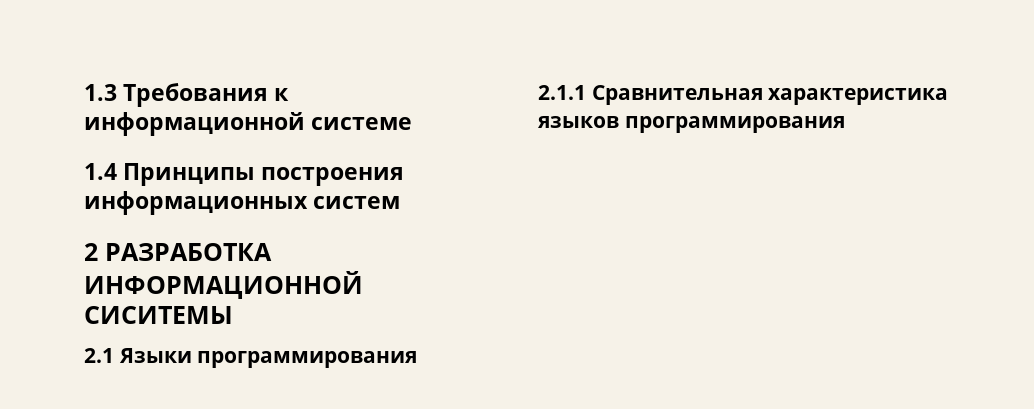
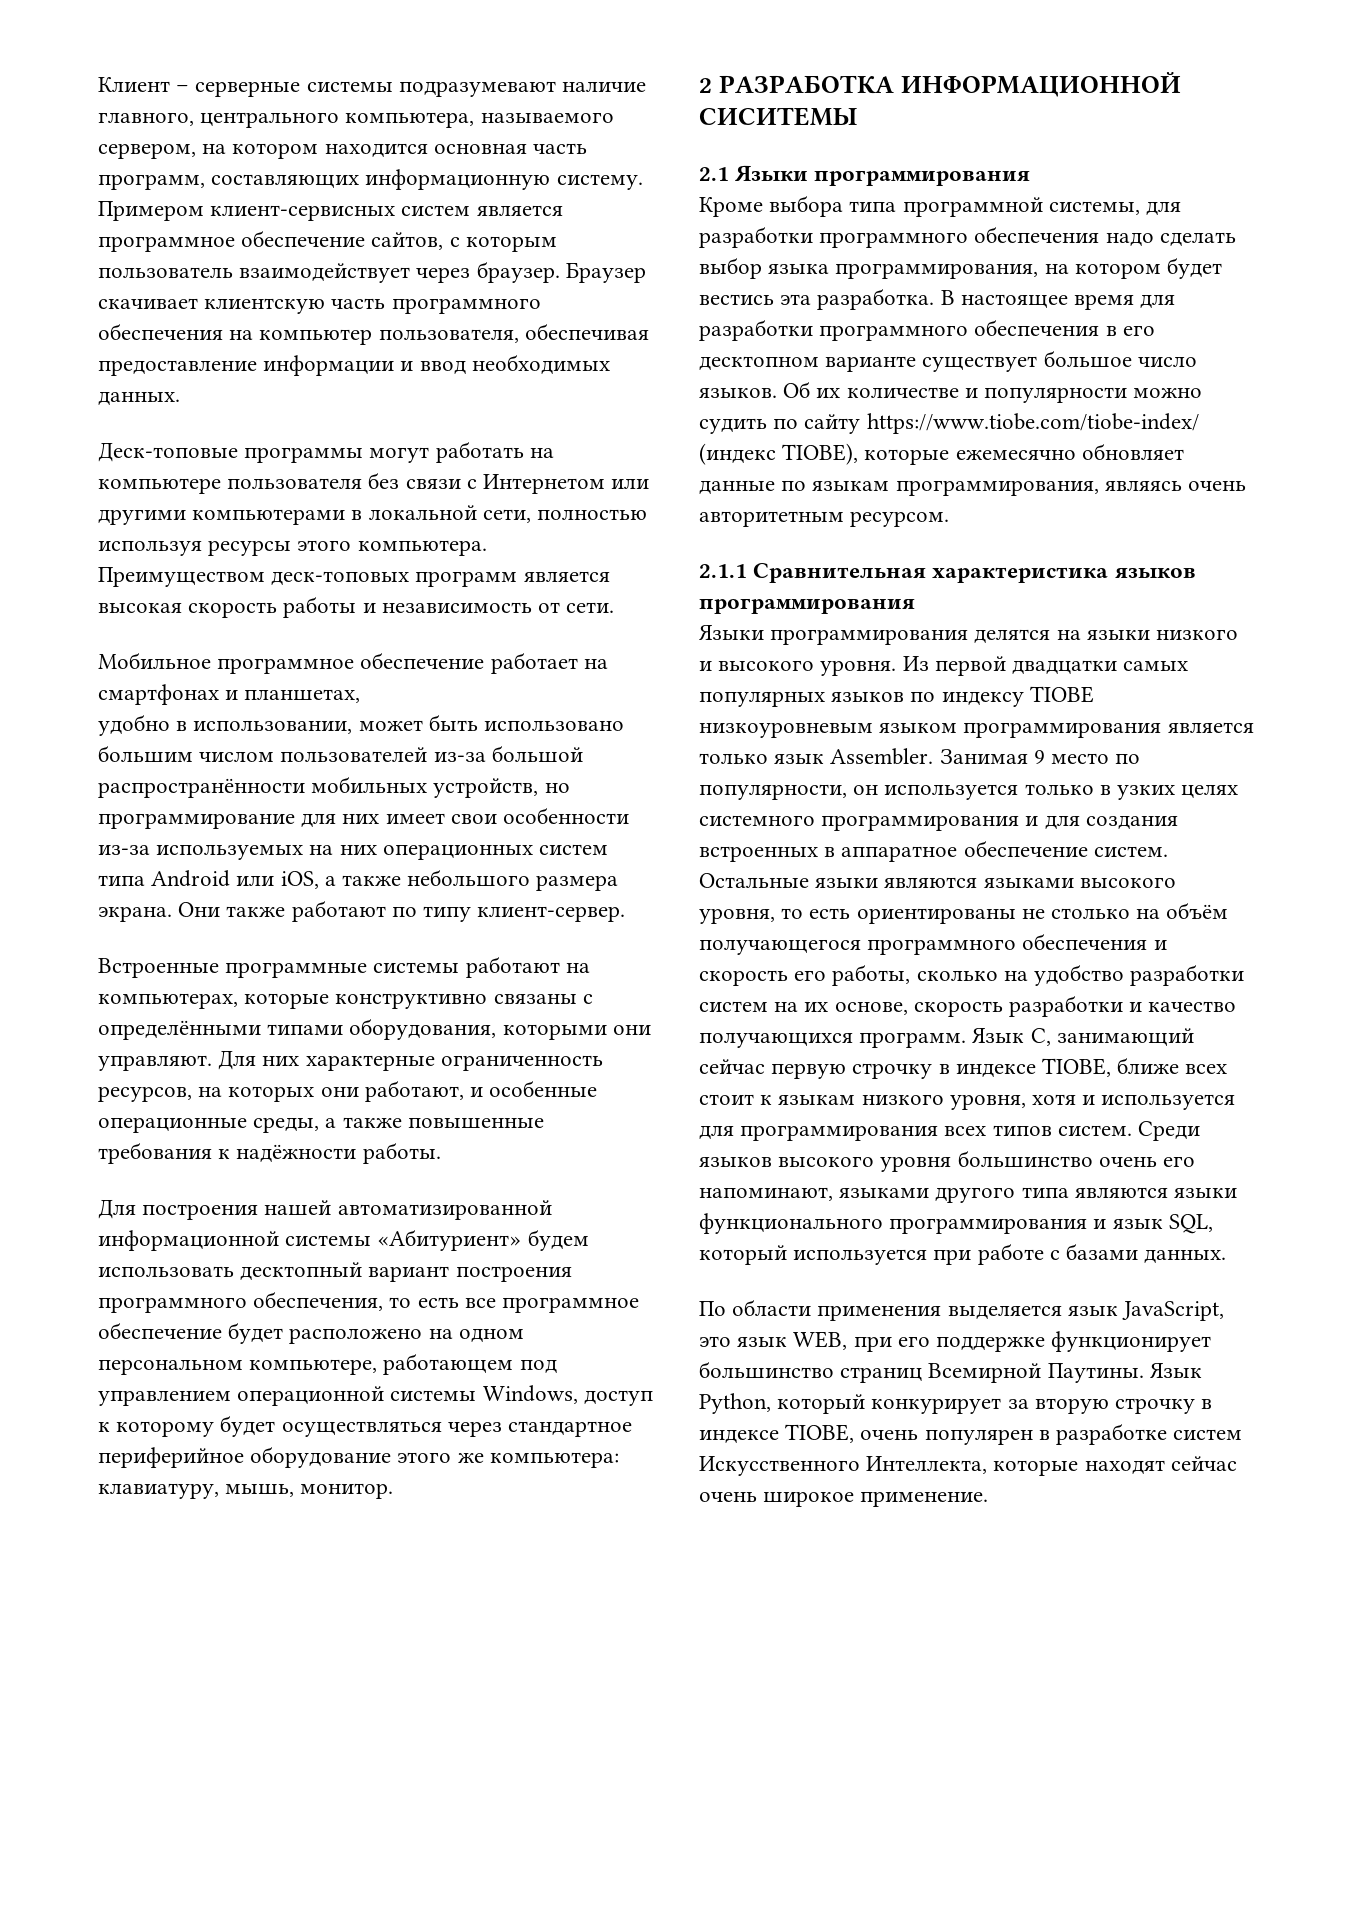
- 1.3 Требования к информационной системе
- 1.4 Принципы построения информационных систем
+ Клиент – серверные системы подразумевают наличие главного, центрального компьютера, называемого сервером, на котором находится основная часть программ, составляющих информационную систему. Примером клиент-сервисных систем является программное обеспечение сайтов, с которым пользователь взаимодействует через браузер. Браузер скачивает клиентскую часть программного обеспечения на компьютер пользователя, обеспечивая предоставление информации и ввод необходимых данных.
+ Деск-топовые программы могут работать на компьютере пользователя без связи с Интернетом или другими компьютерами в локальной сети, полностью используя ресурсы этого компьютера. Преимуществом деск-топовых программ является высокая скорость работы и независимость от сети.
+ Мобильное программное обеспечение работает на смартфонах и планшетах,
+ удобно в использовании, может быть использовано большим числом пользователей из-за большой распространённости мобильных устройств, но программирование для них имеет свои особенности из-за используемых на них операционных систем типа Android или iOS, а также небольшого размера экрана. Они также работают по типу клиент-сервер.
+ Встроенные программные системы работают на компьютерах, которые конструктивно связаны с определёнными типами оборудования, которыми они управляют. Для них характерные ограниченность ресурсов, на которых они работают, и особенные операционные среды, а также повышенные требования к надёжности работы.
+ Для построения нашей автоматизированной информационной системы «Абитуриент» будем использовать десктопный вариант построения программного обеспечения, то есть все программное обеспечение будет расположено на одном персональном компьютере, работающем под управлением операционной системы Windows, доступ к которому будет осуществляться через стандартное периферийное оборудование этого же компьютера: клавиатуру, мышь, монитор.
+ Кроме выбора типа программной системы, для разработки программного обеспечения надо сделать выбор языка программирования, на котором будет вестись эта разработка. В настоящее время для разработки программного обеспечения в его десктопном варианте существует большое число языков. Об их количестве и популярности можно судить по сайту https://www.tiobe.com/tiobe-index/ (индекс TIOBE), которые ежемесячно обновляет данные по языкам программирования, являясь очень авторитетным ресурсом.
+ Языки программирования делятся на языки низкого и высокого уровня. Из первой двадцатки самых популярных языков по индексу TIOBE низкоуровневым языком программирования является только язык Assembler. Занимая 9 место по популярности, он используется только в узких целях системного программирования и для создания встроенных в аппаратное обеспечение систем. Остальные языки являются языками высокого уровня, то есть ориентированы не столько на объём получающегося программного обеспечения и скорость его работы, сколько на удобство разработки систем на их основе, скорость разработки и качество получающихся программ. Язык C, занимающий сейчас первую строчку в индексе TIOBE, ближе всех стоит к языкам низкого уровня, хотя и используется для программирования всех типов систем. Среди языков высокого уровня большинство очень его напоминают, языками другого типа являются языки функционального программирования и язык SQL, который используется при работе с базами данных.
+ По области применения выделяется язык JavaScript, это язык WEB, при его поддержке функционирует большинство страниц Всемирной Паутины. Язык Python, который конкурирует за вторую строчку в индексе TIOBE, очень популярен в разработке систем Искусственного Интеллекта, которые находят сейчас очень широкое применение.

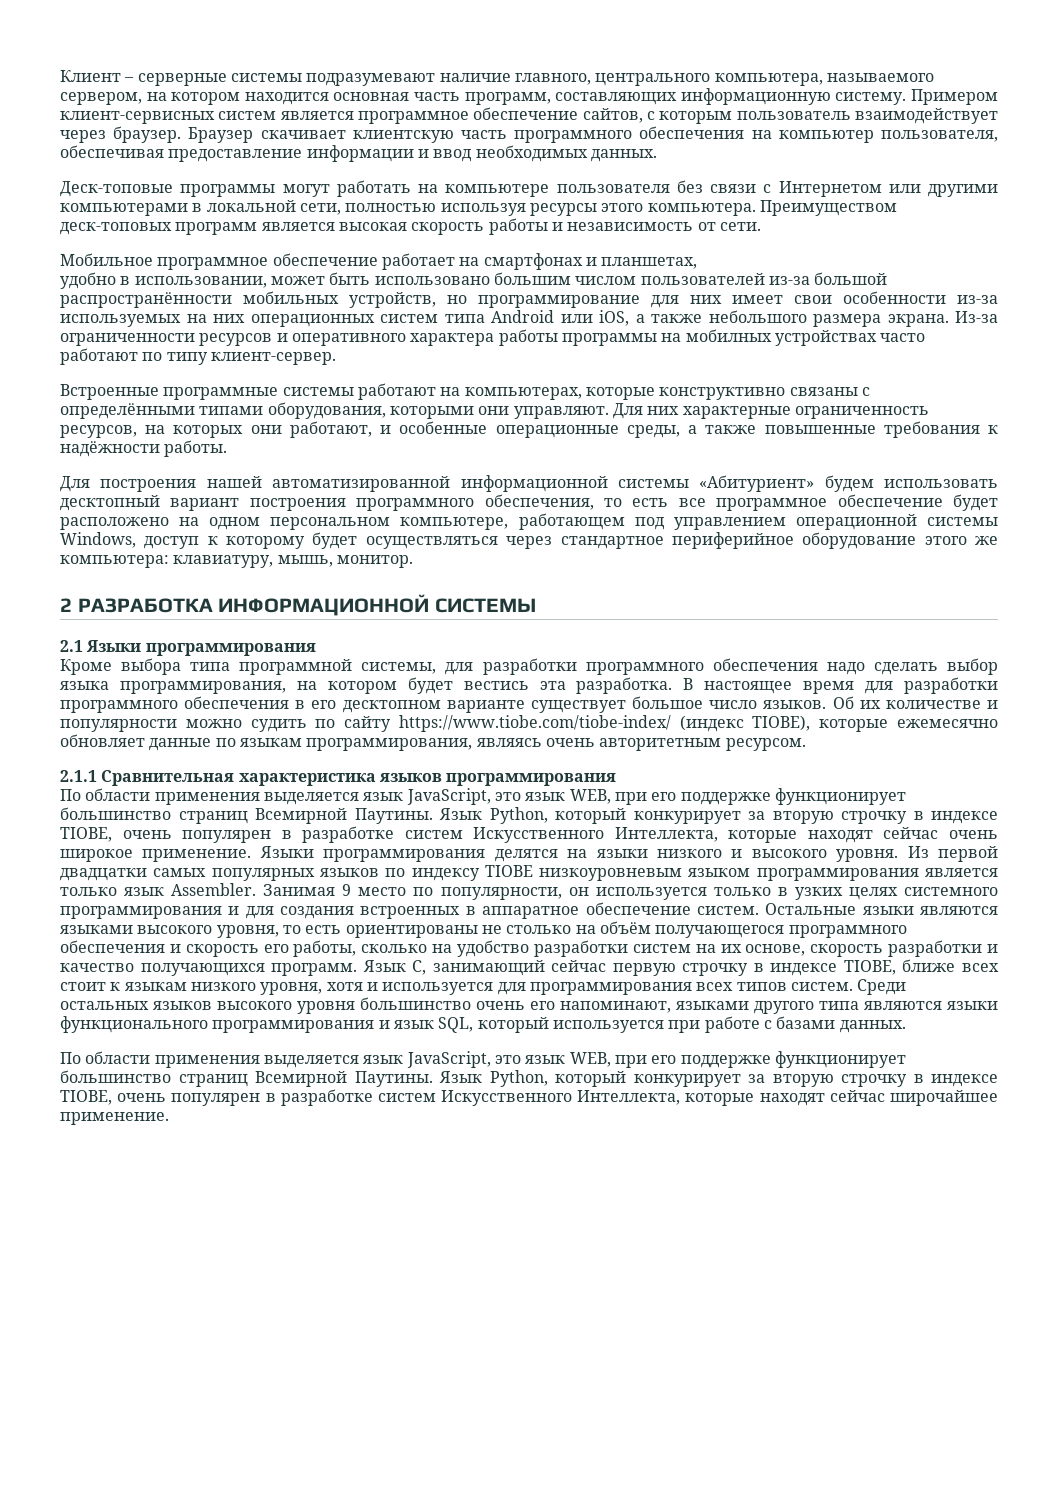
- Они также работают по типу клиент-сервер.
+ Из-за ограниченности ресурсов и оперативного характера работы программы на мобилных устройствах часто работают по типу клиент-сервер.
- 2 РАЗРАБОТКА ИНФОРМАЦИОННОЙ СИСИТЕМЫ
+ 2 РАЗРАБОТКА ИНФОРМАЦИОННОЙ СИCТЕМЫ
+ По области применения выделяется язык JavaScript, это язык WEB, при его поддержке функционирует большинство страниц Всемирной Паутины. Язык Python, который конкурирует за вторую строчку в индексе TIOBE, очень популярен в разработке систем Искусственного Интеллекта, которые находят сейчас очень широкое применение.
- Среди языков высокого уровня большинство очень его напоминают, языками другого типа являются языки функционального программирования и язык SQL, который используется при работе с базами данных.
+ Среди остальных языков высокого уровня большинство очень его напоминают, языками другого типа являются языки функционального программирования и язык SQL, который используется при работе с базами данных.
- Язык Python, который конкурирует за вторую строчку в индексе TIOBE, очень популярен в разработке систем Искусственного Интеллекта, которые находят сейчас очень широкое применение.
+ Язык Python, который конкурирует за вторую строчку в индексе TIOBE, очень популярен в разработке систем Искусственного Интеллекта, которые находят сейчас широчайшее применение.

